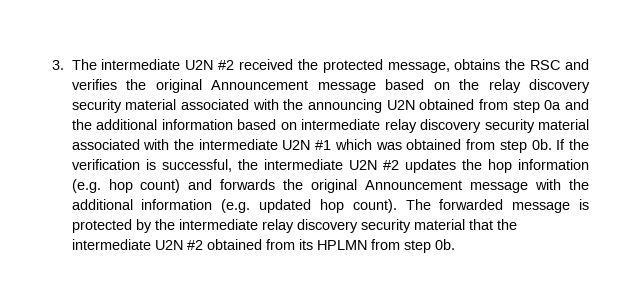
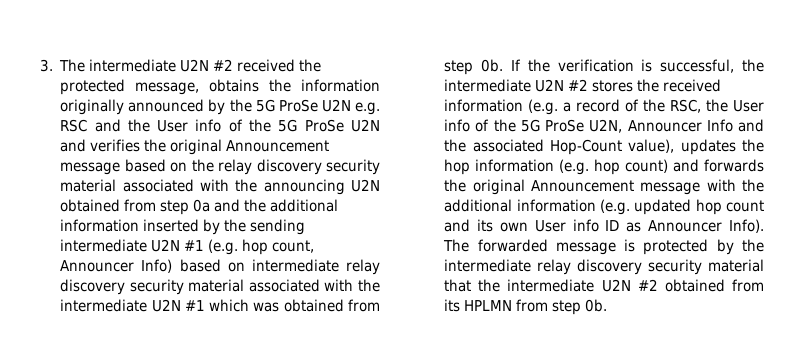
- 3. The intermediate U2N #2 received the protected message, obtains the RSC and verifies the original Announcement message based on the relay discovery security material associated with the announcing U2N obtained from step 0a and the additional information based on intermediate relay discovery security material associated with the intermediate U2N #1 which was obtained from step 0b.
+ 3. The intermediate U2N #2 received the protected message, obtains the information originally announced by the 5G ProSe U2N e.g. RSC and the User info of the 5G ProSe U2N and verifies the original Announcement message based on the relay discovery security material associated with the announcing U2N obtained from step 0a and the additional information inserted by the sending intermediate U2N #1 (e.g. hop count, Announcer Info) based on intermediate relay discovery security material associated with the intermediate U2N #1 which was obtained from step 0b.
- If the verification is successful, the intermediate U2N #2 updates the hop information (e.g. hop count) and forwards the original Announcement message with the additional information (e.g. updated hop count).
+ If the verification is successful, the intermediate U2N #2 stores the received information (e.g. a record of the RSC, the User info of the 5G ProSe U2N, Announcer Info and the associated Hop-Count value), updates the hop information (e.g. hop count) and forwards the original Announcement message with the additional information (e.g. updated hop count and its own User info ID as Announcer Info).

